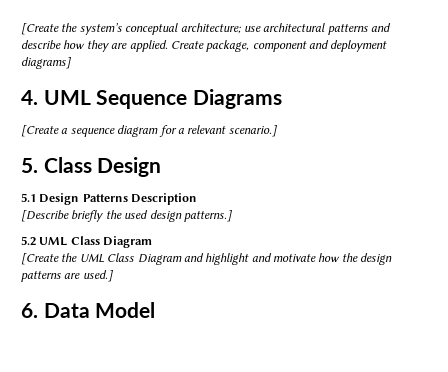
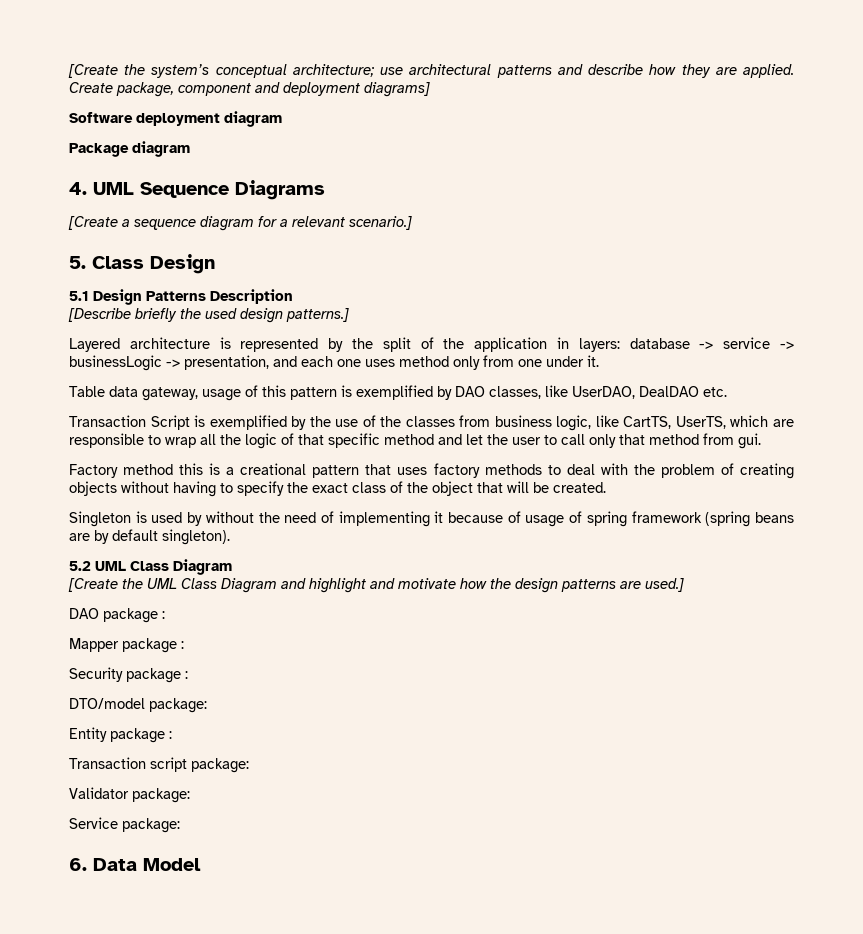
+ Software deployment diagram
+ Package diagram
+ Layered architecture is represented by the split of the application in layers: database -> service -> businessLogic -> presentation, and each one uses method only from one under it.
+ Table data gateway, usage of this pattern is exemplified by DAO classes, like UserDAO, DealDAO etc.
+ Transaction Script is exemplified by the use of the classes from business logic, like CartTS, UserTS, which are responsible to wrap all the logic of that specific method and let the user to call only that method from gui.
+ Factory method this is a creational pattern that uses factory methods to deal with the problem of creating objects without having to specify the exact class of the object that will be created.
+ Singleton is used by without the need of implementing it because of usage of spring framework (spring beans are by default singleton).
+ DAO package :
+ Mapper package :
+ Security package :
+ DTO/model package:
+ Entity package :
+ Transaction script package:
+ Validator package:
+ Service package:

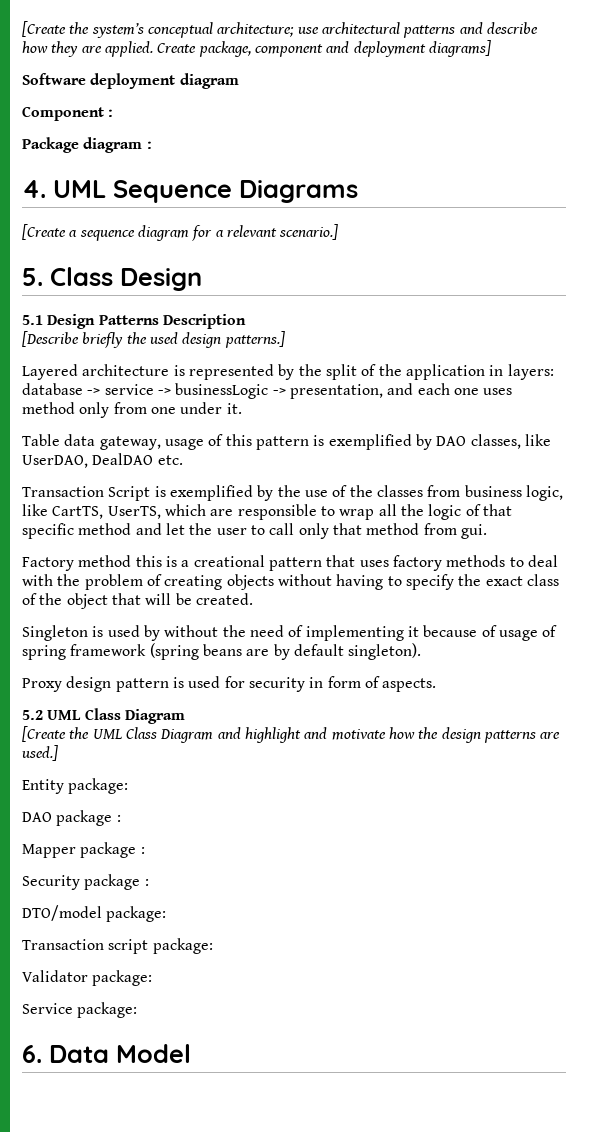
+ Component :
- Package diagram
+ Package diagram :
+ Proxy design pattern is used for security in form of aspects.
+ Entity package:
- Entity package :

